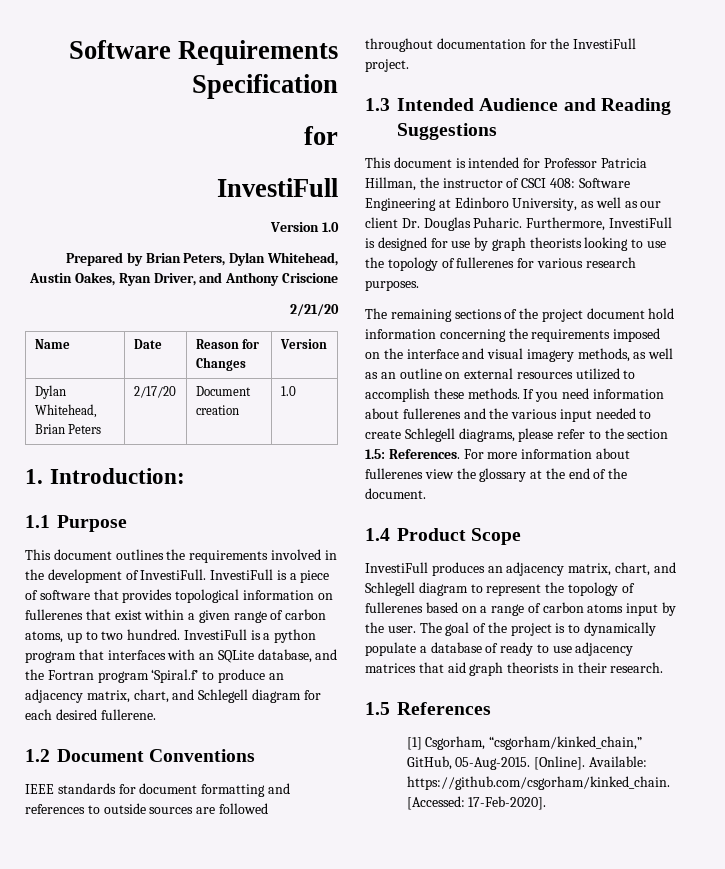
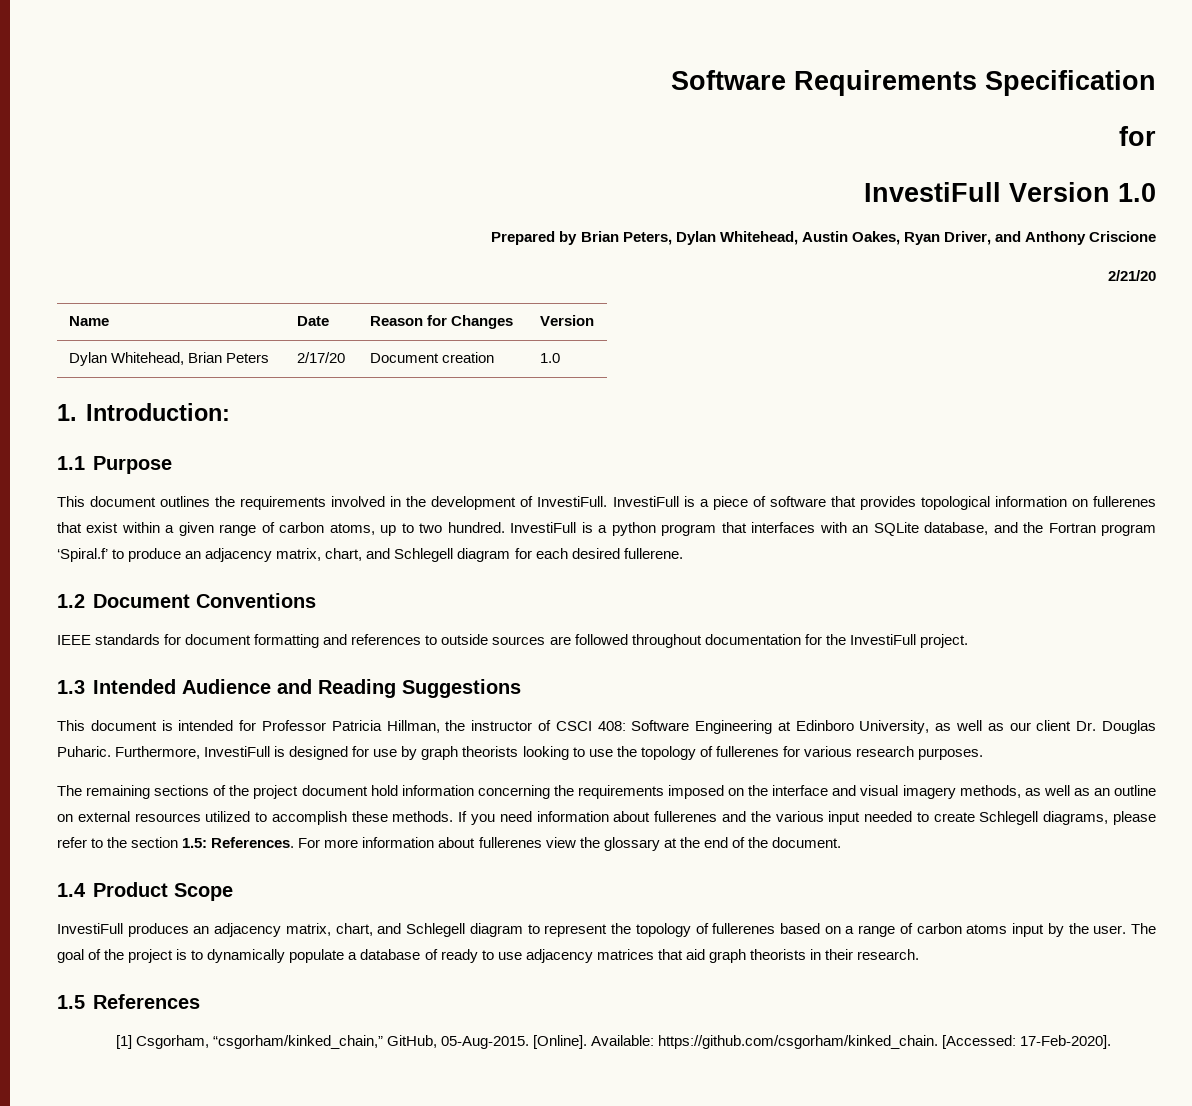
  Software Requirements Specification
  for
- InvestiFull
- Version 1.0
+ InvestiFull Version 1.0

